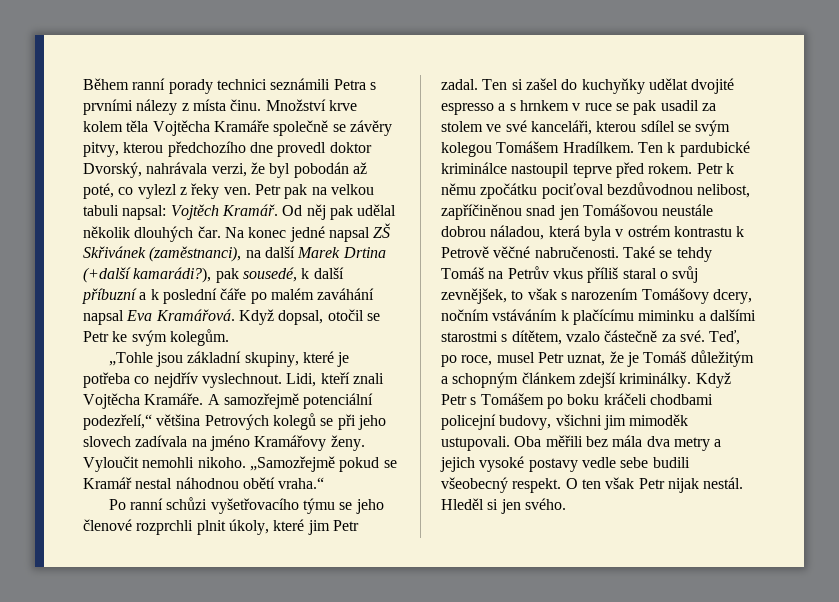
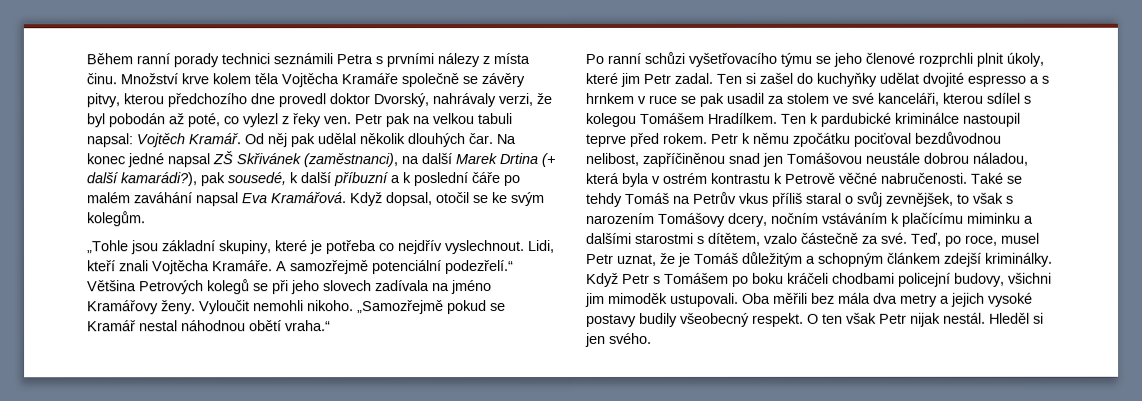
- Množství krve kolem těla Vojtěcha Kramáře společně se závěry pitvy, kterou předchozího dne provedl doktor Dvorský, nahrávala verzi, že byl pobodán až poté, co vylezl z řeky ven.
+ Množství krve kolem těla Vojtěcha Kramáře společně se závěry pitvy, kterou předchozího dne provedl doktor Dvorský, nahrávaly verzi, že byl pobodán až poté, co vylezl z řeky ven.
- Na konec jedné napsal ZŠ Skřivánek (zaměstnanci), na další Marek Drtina (+další kamarádi?), pak sousedé, k další příbuzní a k poslední čáře po malém zaváhání napsal Eva Kramářová.
+ Na konec jedné napsal ZŠ Skřivánek (zaměstnanci), na další Marek Drtina (+ další kamarádi?), pak sousedé, k další příbuzní a k poslední čáře po malém zaváhání napsal Eva Kramářová.
- Když dopsal, otočil se Petr ke svým kolegům.
+ Když dopsal, otočil se ke svým kolegům.
- A samozřejmě potenciální podezřelí,“ většina Petrových kolegů se při jeho slovech zadívala na jméno Kramářovy ženy.
+ A samozřejmě potenciální podezřelí.“ Většina Petrových kolegů se při jeho slovech zadívala na jméno Kramářovy ženy.
- Ten si zašel do kuchyňky udělat dvojité espresso a s hrnkem v ruce se pak usadil za stolem ve své kanceláři, kterou sdílel se svým kolegou Tomášem Hradílkem.
+ Ten si zašel do kuchyňky udělat dvojité espresso a s hrnkem v ruce se pak usadil za stolem ve své kanceláři, kterou sdílel s kolegou Tomášem Hradílkem.
- Oba měřili bez mála dva metry a jejich vysoké postavy vedle sebe budili všeobecný respekt.
+ Oba měřili bez mála dva metry a jejich vysoké postavy budily všeobecný respekt.

